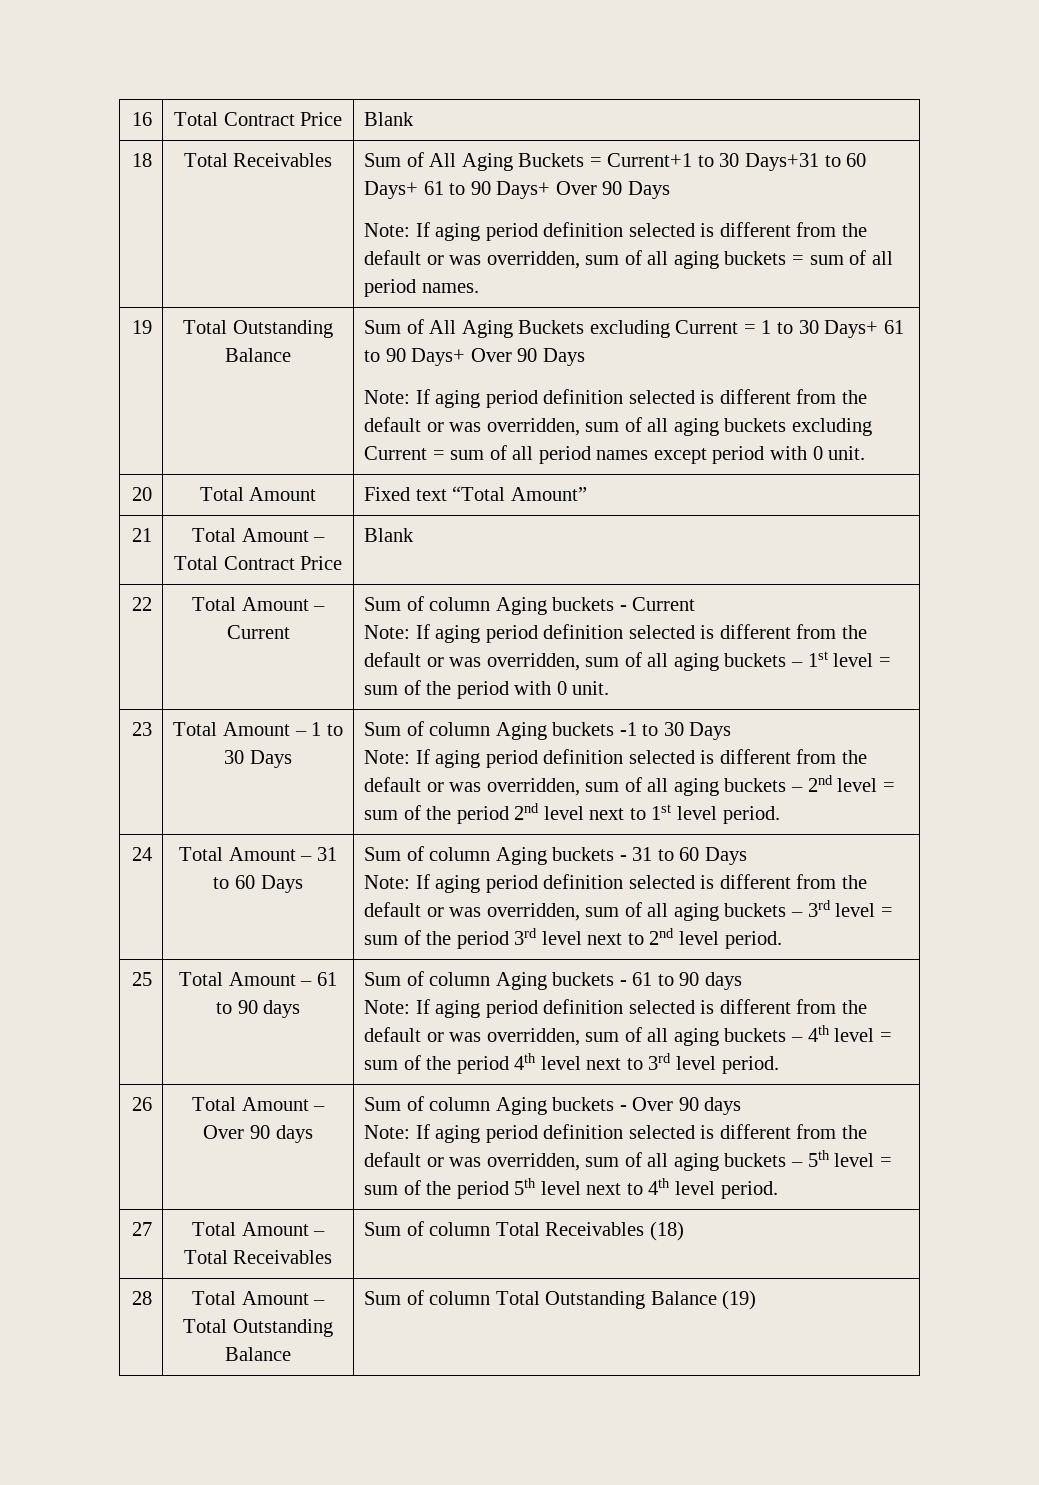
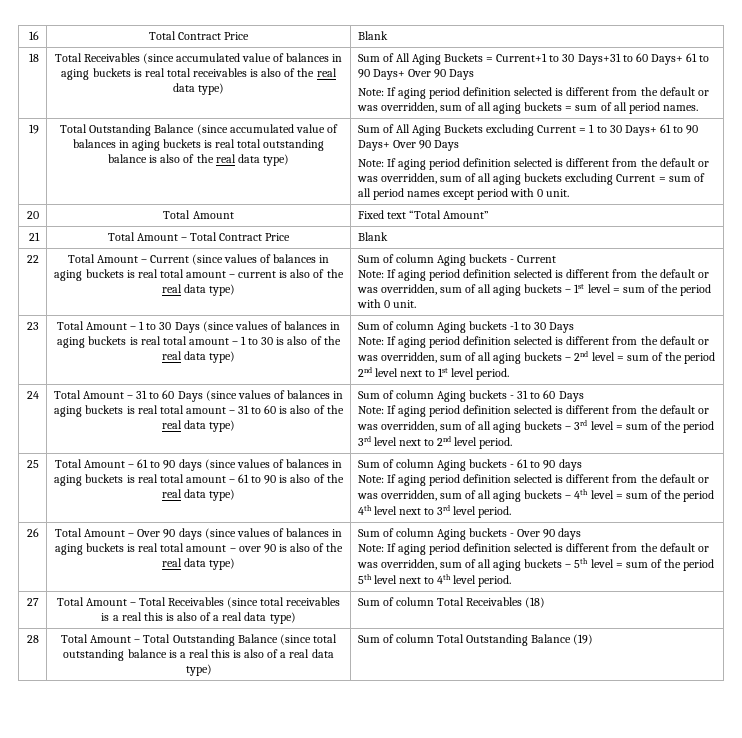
- 18 | Total Receivables
+ 18 | Total Receivables (since accumulated value of balances in aging buckets is real total receivables is also of the real data type)
- 19 | Total Outstanding Balance
+ 19 | Total Outstanding Balance (since accumulated value of balances in aging buckets is real total outstanding balance is also of the real data type)
- Total Amount – Current
+ Total Amount – Current (since values of balances in aging buckets is real total amount – current is also of the real data type)
- Total Amount – 1 to 30 Days
+ Total Amount – 1 to 30 Days (since values of balances in aging buckets is real total amount – 1 to 30 is also of the real data type)
- Total Amount – 31 to 60 Days
+ Total Amount – 31 to 60 Days (since values of balances in aging buckets is real total amount – 31 to 60 is also of the real data type)
- Total Amount – 61 to 90 days
+ Total Amount – 61 to 90 days (since values of balances in aging buckets is real total amount – 61 to 90 is also of the real data type)
- Total Amount – Over 90 days
+ Total Amount – Over 90 days (since values of balances in aging buckets is real total amount – over 90 is also of the real data type)
- 27 | Total Amount – Total Receivables | Sum of column Total Receivables (18)
+ 27 | Total Amount – Total Receivables (since total receivables is a real this is also of a real data type) | Sum of column Total Receivables (18)
- 28 | Total Amount – Total Outstanding Balance | Sum of column Total Outstanding Balance (19)
+ 28 | Total Amount – Total Outstanding Balance (since total outstanding balance is a real this is also of a real data type) | Sum of column Total Outstanding Balance (19)

